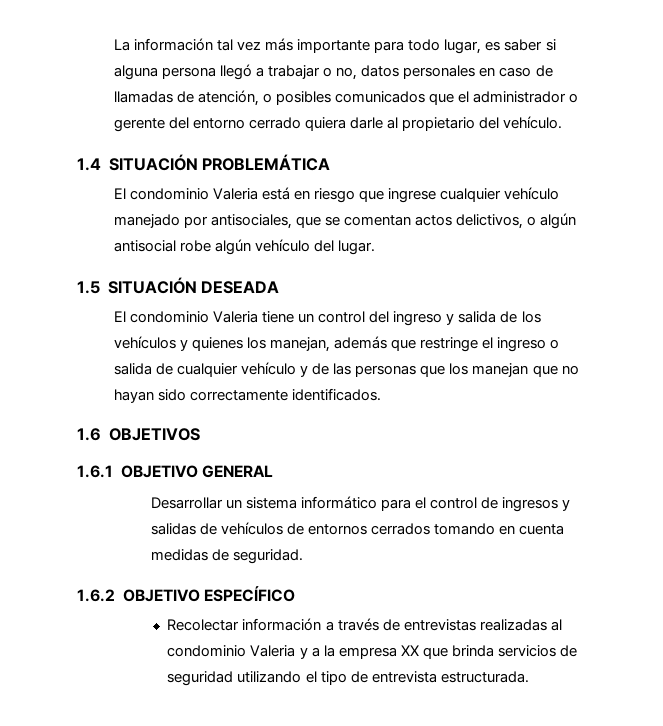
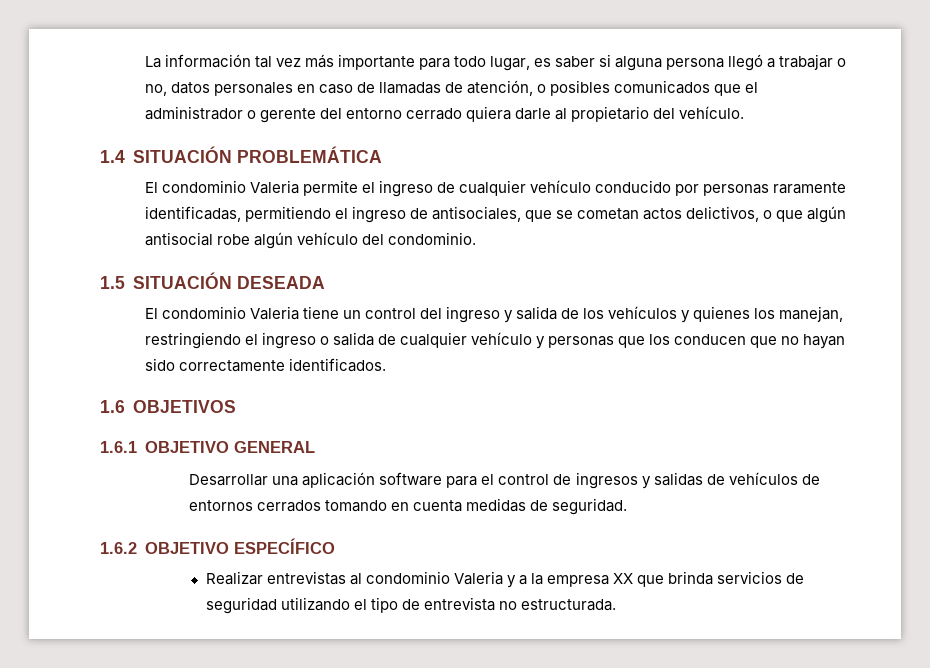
- El condominio Valeria está en riesgo que ingrese cualquier vehículo manejado por antisociales, que se comentan actos delictivos, o algún antisocial robe algún vehículo del lugar.
+ El condominio Valeria permite el ingreso de cualquier vehículo conducido por personas raramente identificadas, permitiendo el ingreso de antisociales, que se cometan actos delictivos, o que algún antisocial robe algún vehículo del condominio.
- El condominio Valeria tiene un control del ingreso y salida de los vehículos y quienes los manejan, además que restringe el ingreso o salida de cualquier vehículo y de las personas que los manejan que no hayan sido correctamente identificados.
+ El condominio Valeria tiene un control del ingreso y salida de los vehículos y quienes los manejan, restringiendo el ingreso o salida de cualquier vehículo y personas que los conducen que no hayan sido correctamente identificados.
- Desarrollar un sistema informático para el control de ingresos y salidas de vehículos de entornos cerrados tomando en cuenta medidas de seguridad.
+ Desarrollar una aplicación software para el control de ingresos y salidas de vehículos de entornos cerrados tomando en cuenta medidas de seguridad.
- Recolectar información a través de entrevistas realizadas al condominio Valeria y a la empresa XX que brinda servicios de seguridad utilizando el tipo de entrevista estructurada.
+ Realizar entrevistas al condominio Valeria y a la empresa XX que brinda servicios de seguridad utilizando el tipo de entrevista no estructurada.

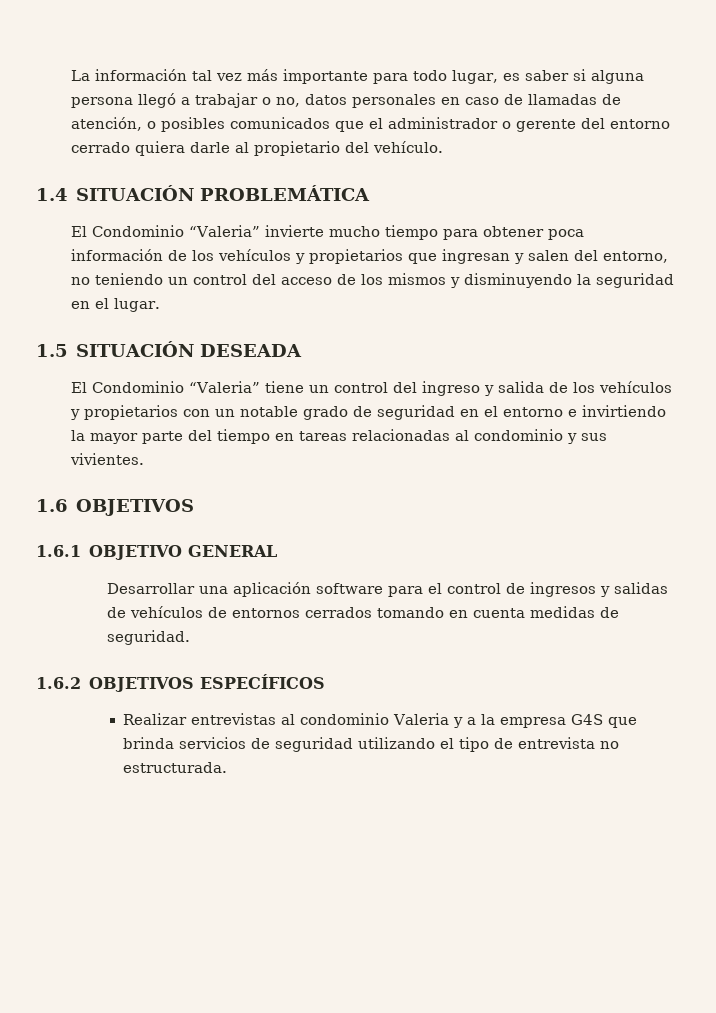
- El condominio Valeria permite el ingreso de cualquier vehículo conducido por personas raramente identificadas, permitiendo el ingreso de antisociales, que se cometan actos delictivos, o que algún antisocial robe algún vehículo del condominio.
+ El Condominio “Valeria” invierte mucho tiempo para obtener poca información de los vehículos y propietarios que ingresan y salen del entorno, no teniendo un control del acceso de los mismos y disminuyendo la seguridad en el lugar.
- El condominio Valeria tiene un control del ingreso y salida de los vehículos y quienes los manejan, restringiendo el ingreso o salida de cualquier vehículo y personas que los conducen que no hayan sido correctamente identificados.
+ El Condominio “Valeria” tiene un control del ingreso y salida de los vehículos y propietarios con un notable grado de seguridad en el entorno e invirtiendo la mayor parte del tiempo en tareas relacionadas al condominio y sus vivientes.
- 1.6.2 OBJETIVO ESPECÍFICO
+ 1.6.2 OBJETIVOS ESPECÍFICOS
- Realizar entrevistas al condominio Valeria y a la empresa XX que brinda servicios de seguridad utilizando el tipo de entrevista no estructurada.
+ Realizar entrevistas al condominio Valeria y a la empresa G4S que brinda servicios de seguridad utilizando el tipo de entrevista no estructurada.

